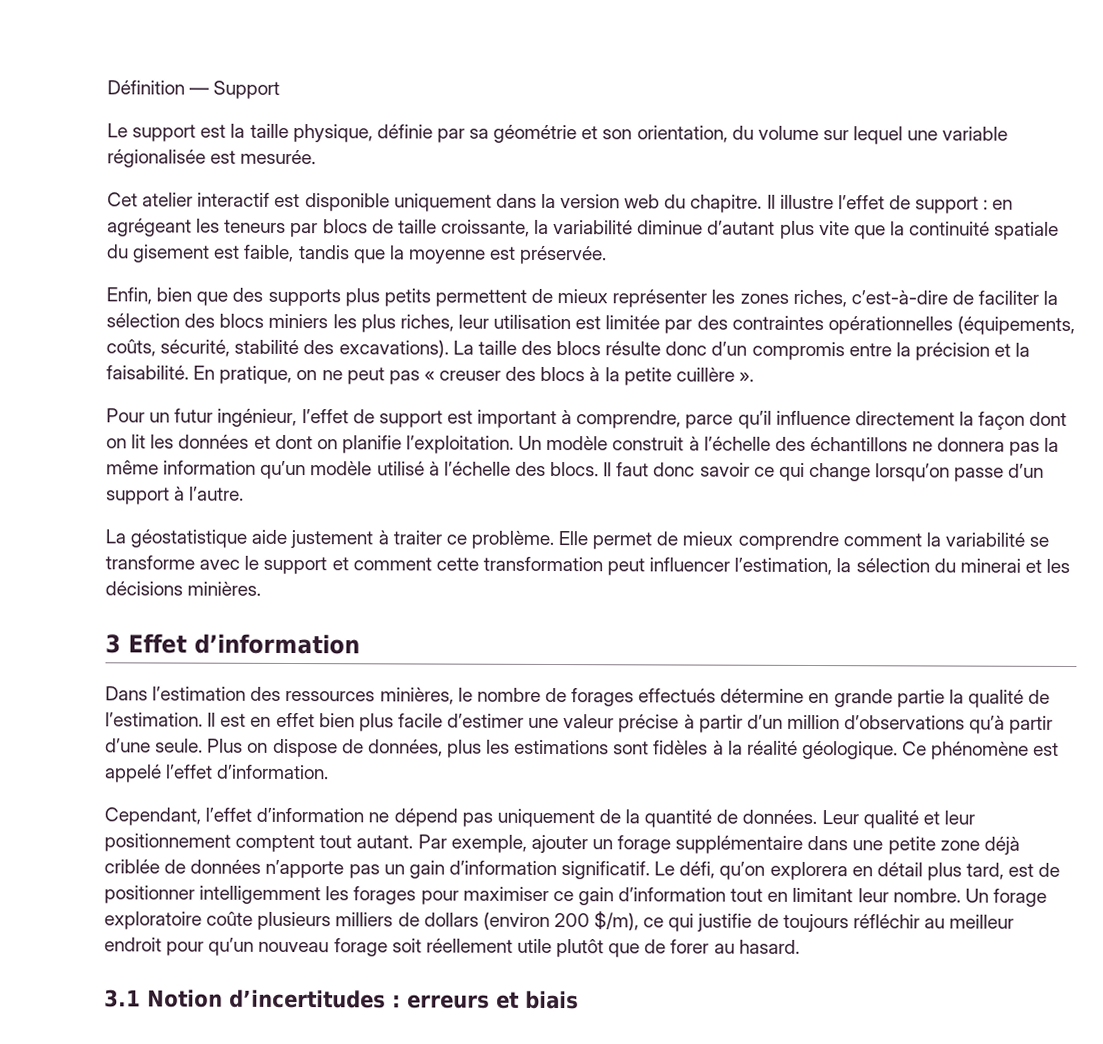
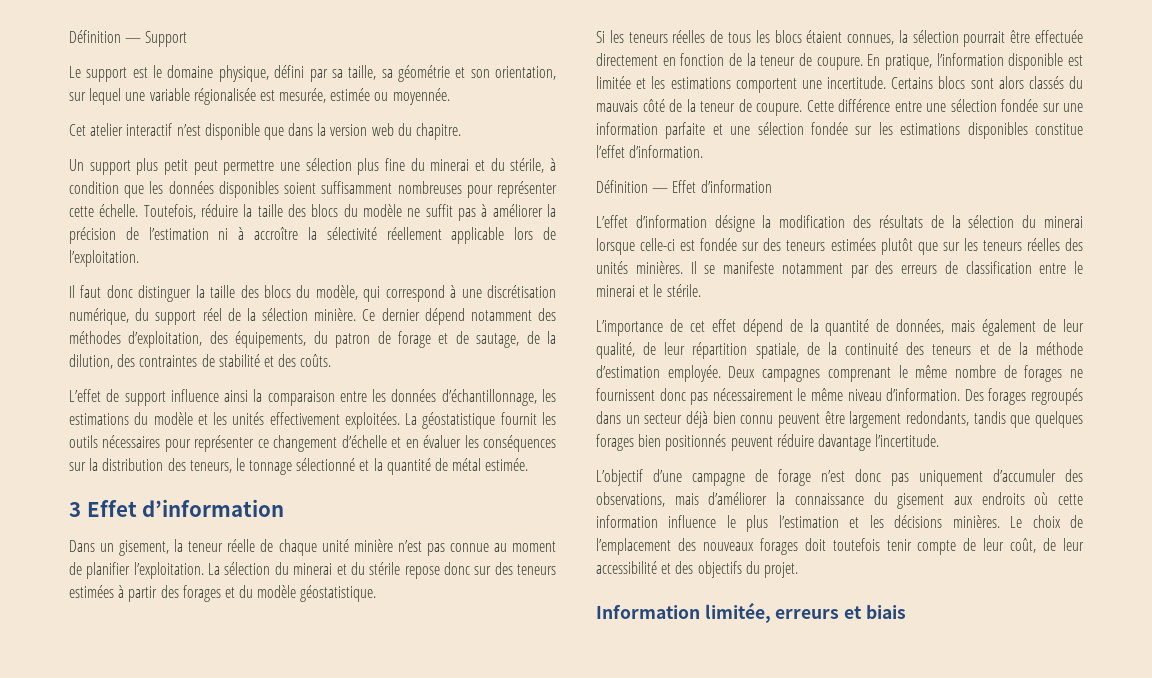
- Le support est la taille physique, définie par sa géométrie et son orientation, du volume sur lequel une variable régionalisée est mesurée.
+ Le support est le domaine physique, défini par sa taille, sa géométrie et son orientation, sur lequel une variable régionalisée est mesurée, estimée ou moyennée.
- Cet atelier interactif est disponible uniquement dans la version web du chapitre. Il illustre l’effet de support : en agrégeant les teneurs par blocs de taille croissante, la variabilité diminue d’autant plus vite que la continuité spatiale du gisement est faible, tandis que la moyenne est préservée.
- Enfin, bien que des supports plus petits permettent de mieux représenter les zones riches, c’est-à-dire de faciliter la sélection des blocs miniers les plus riches, leur utilisation est limitée par des contraintes opérationnelles (équipements, coûts, sécurité, stabilité des excavations). La taille des blocs résulte donc d’un compromis entre la précision et la faisabilité. En pratique, on ne peut pas « creuser des blocs à la petite cuillère ».
- Pour un futur ingénieur, l’effet de support est important à comprendre, parce qu’il influence directement la façon dont on lit les données et dont on planifie l’exploitation. Un modèle construit à l’échelle des échantillons ne donnera pas la même information qu’un modèle utilisé à l’échelle des blocs. Il faut donc savoir ce qui change lorsqu’on passe d’un support à l’autre.
- La géostatistique aide justement à traiter ce problème. Elle permet de mieux comprendre comment la variabilité se transforme avec le support et comment cette transformation peut influencer l’estimation, la sélection du minerai et les décisions minières.
+ Cet atelier interactif n’est disponible que dans la version web du chapitre.
+ Un support plus petit peut permettre une sélection plus fine du minerai et du stérile, à condition que les données disponibles soient suffisamment nombreuses pour représenter cette échelle. Toutefois, réduire la taille des blocs du modèle ne suffit pas à améliorer la précision de l’estimation ni à accroître la sélectivité réellement applicable lors de l’exploitation.
+ Il faut donc distinguer la taille des blocs du modèle, qui correspond à une discrétisation numérique, du support réel de la sélection minière. Ce dernier dépend notamment des méthodes d’exploitation, des équipements, du patron de forage et de sautage, de la dilution, des contraintes de stabilité et des coûts.
+ L’effet de support influence ainsi la comparaison entre les données d’échantillonnage, les estimations du modèle et les unités effectivement exploitées. La géostatistique fournit les outils nécessaires pour représenter ce changement d’échelle et en évaluer les conséquences sur la distribution des teneurs, le tonnage sélectionné et la quantité de métal estimée.
  3 Effet d’information
- Dans l’estimation des ressources minières, le nombre de forages effectués détermine en grande partie la qualité de l’estimation. Il est en effet bien plus facile d’estimer une valeur précise à partir d’un million d’observations qu’à partir d’une seule. Plus on dispose de données, plus les estimations sont fidèles à la réalité géologique. Ce phénomène est appelé l’effet d’information.
- Cependant, l’effet d’information ne dépend pas uniquement de la quantité de données. Leur qualité et leur positionnement comptent tout autant. Par exemple, ajouter un forage supplémentaire dans une petite zone déjà criblée de données n’apporte pas un gain d’information significatif. Le défi, qu’on explorera en détail plus tard, est de positionner intelligemment les forages pour maximiser ce gain d’information tout en limitant leur nombre. Un forage exploratoire coûte plusieurs milliers de dollars (environ 200 $/m), ce qui justifie de toujours réfléchir au meilleur endroit pour qu’un nouveau forage soit réellement utile plutôt que de forer au hasard.
- 3.1 Notion d’incertitudes : erreurs et biais
+ Dans un gisement, la teneur réelle de chaque unité minière n’est pas connue au moment de planifier l’exploitation. La sélection du minerai et du stérile repose donc sur des teneurs estimées à partir des forages et du modèle géostatistique.
+ Si les teneurs réelles de tous les blocs étaient connues, la sélection pourrait être effectuée directement en fonction de la teneur de coupure. En pratique, l’information disponible est limitée et les estimations comportent une incertitude. Certains blocs sont alors classés du mauvais côté de la teneur de coupure. Cette différence entre une sélection fondée sur une information parfaite et une sélection fondée sur les estimations disponibles constitue l’effet d’information.
+ Définition — Effet d’information
+ L’effet d’information désigne la modification des résultats de la sélection du minerai lorsque celle-ci est fondée sur des teneurs estimées plutôt que sur les teneurs réelles des unités minières. Il se manifeste notamment par des erreurs de classification entre le minerai et le stérile.
+ L’importance de cet effet dépend de la quantité de données, mais également de leur qualité, de leur répartition spatiale, de la continuité des teneurs et de la méthode d’estimation employée. Deux campagnes comprenant le même nombre de forages ne fournissent donc pas nécessairement le même niveau d’information. Des forages regroupés dans un secteur déjà bien connu peuvent être largement redondants, tandis que quelques forages bien positionnés peuvent réduire davantage l’incertitude.
+ L’objectif d’une campagne de forage n’est donc pas uniquement d’accumuler des observations, mais d’améliorer la connaissance du gisement aux endroits où cette information influence le plus l’estimation et les décisions minières. Le choix de l’emplacement des nouveaux forages doit toutefois tenir compte de leur coût, de leur accessibilité et des objectifs du projet.
+ Information limitée, erreurs et biais

